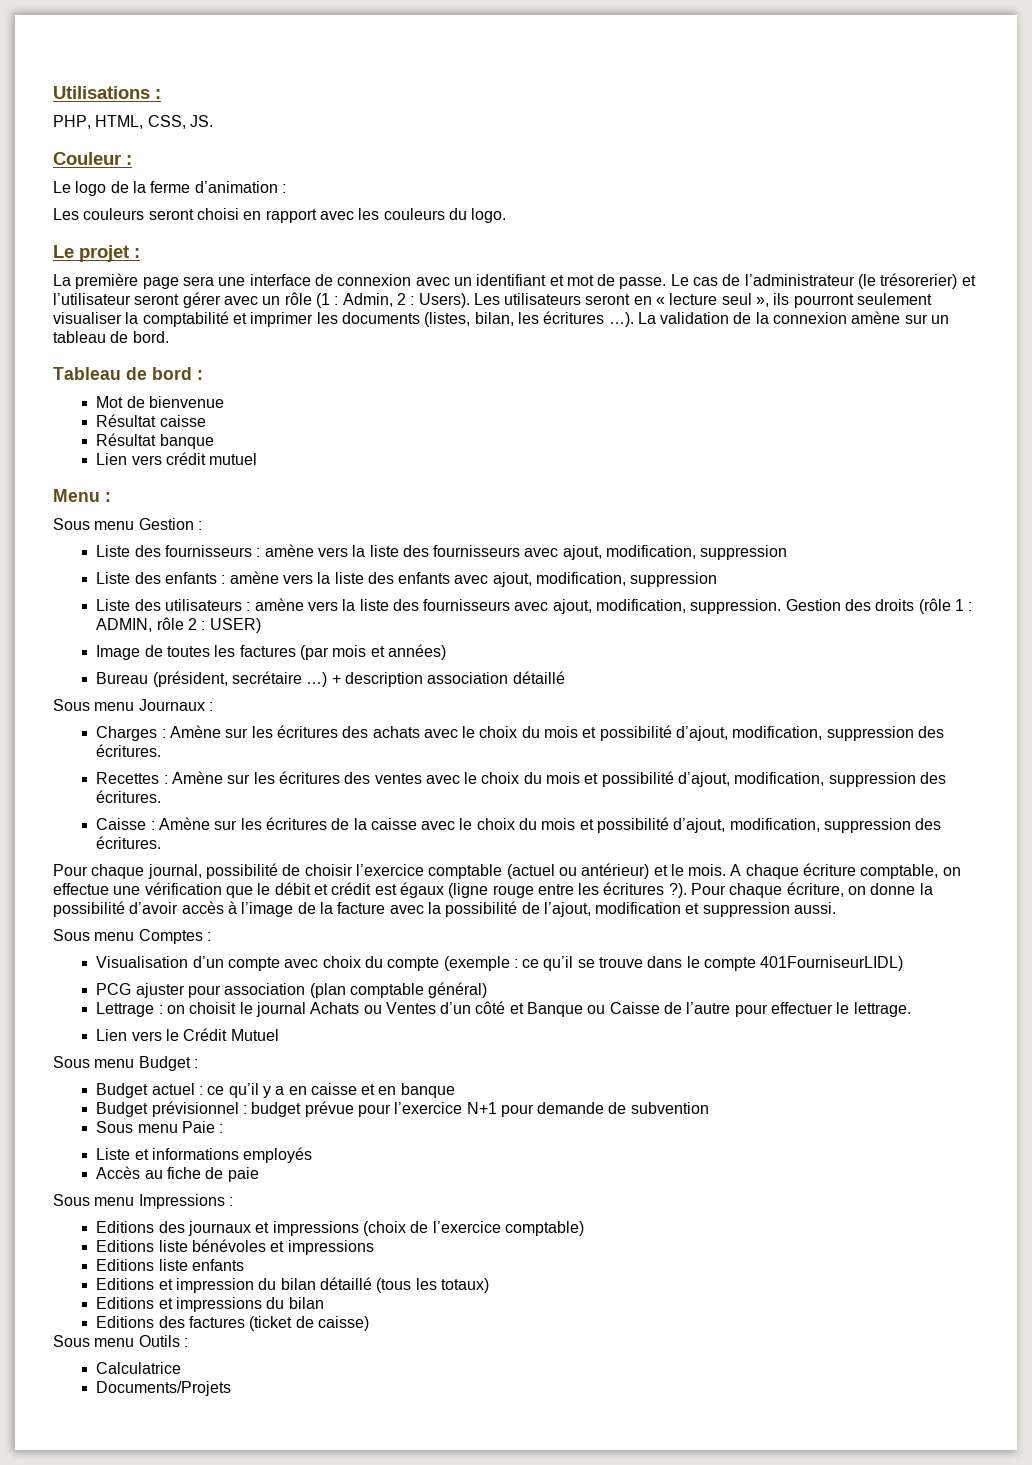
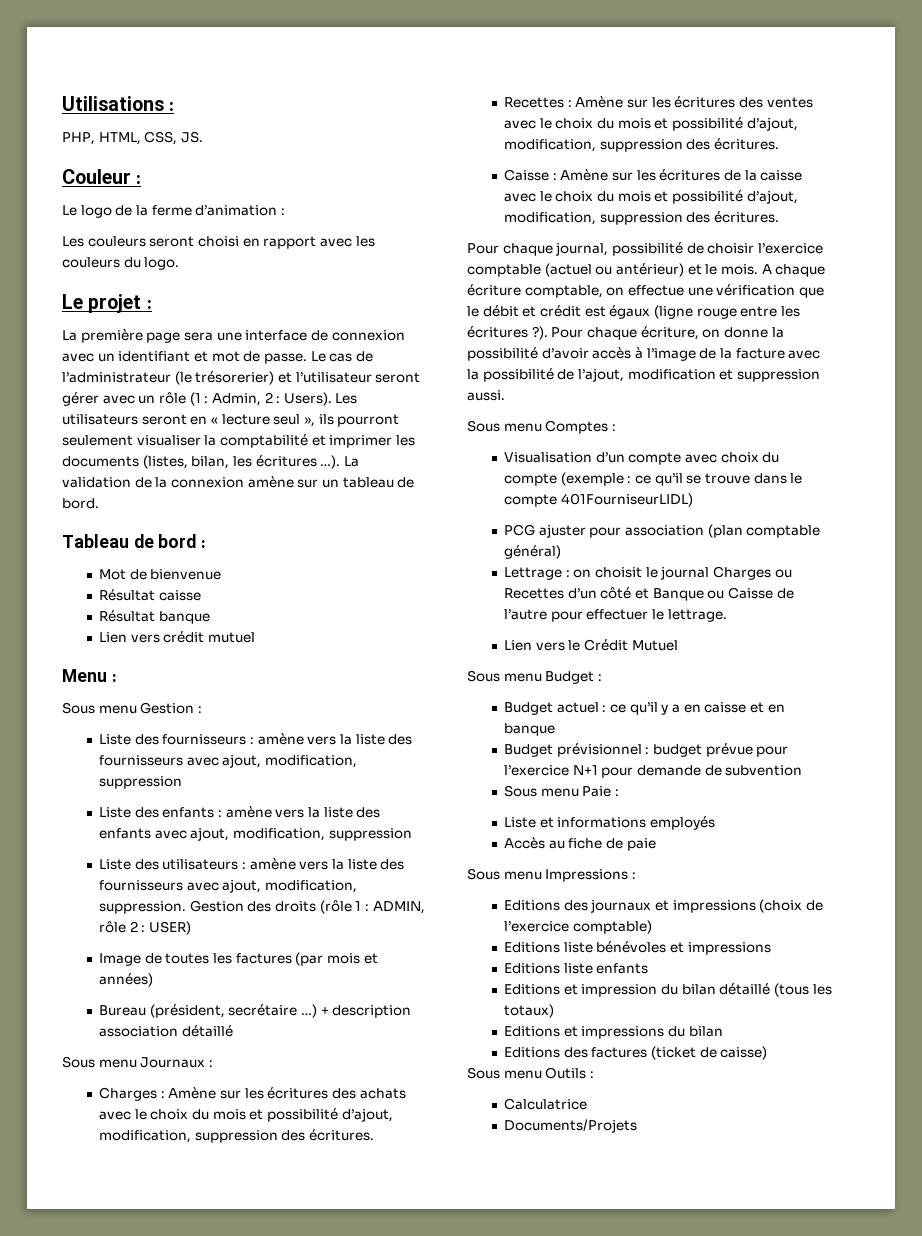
- Lettrage : on choisit le journal Achats ou Ventes d’un côté et Banque ou Caisse de l’autre pour effectuer le lettrage.
+ Lettrage : on choisit le journal Charges ou Recettes d’un côté et Banque ou Caisse de l’autre pour effectuer le lettrage.

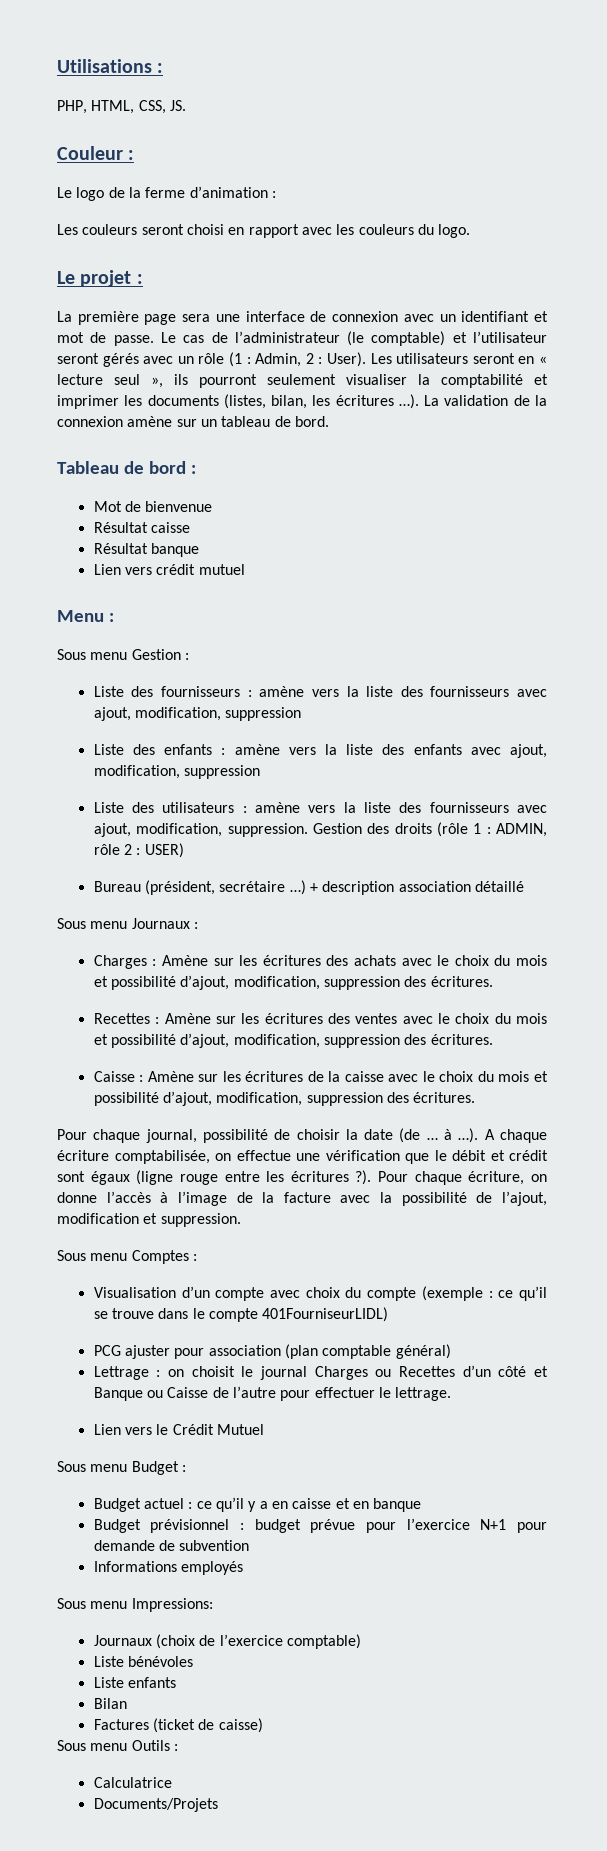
- Le cas de l’administrateur (le trésorerier) et l’utilisateur seront gérer avec un rôle (1 : Admin, 2 : Users).
+ Le cas de l’administrateur (le comptable) et l’utilisateur seront gérés avec un rôle (1 : Admin, 2 : User).
- Image de toutes les factures (par mois et années)
- Pour chaque journal, possibilité de choisir l’exercice comptable (actuel ou antérieur) et le mois.
+ Pour chaque journal, possibilité de choisir la date (de … à …).
- A chaque écriture comptable, on effectue une vérification que le débit et crédit est égaux (ligne rouge entre les écritures ?).
+ A chaque écriture comptabilisée, on effectue une vérification que le débit et crédit sont égaux (ligne rouge entre les écritures ?).
- Pour chaque écriture, on donne la possibilité d’avoir accès à l’image de la facture avec la possibilité de l’ajout, modification et suppression aussi.
+ Pour chaque écriture, on donne l’accès à l’image de la facture avec la possibilité de l’ajout, modification et suppression.
- Sous menu Paie :
- Liste et informations employés
- Accès au fiche de paie
- Sous menu Impressions :
- Editions des journaux et impressions (choix de l’exercice comptable)
+ Informations employés
+ Sous menu Impressions:
+ Journaux (choix de l’exercice comptable)
- Editions liste bénévoles et impressions
- Editions liste enfants
- Editions et impression du bilan détaillé (tous les totaux)
- Editions et impressions du bilan
- Editions des factures (ticket de caisse)
+ Liste bénévoles
+ Liste enfants
+ Bilan
+ Factures (ticket de caisse)

